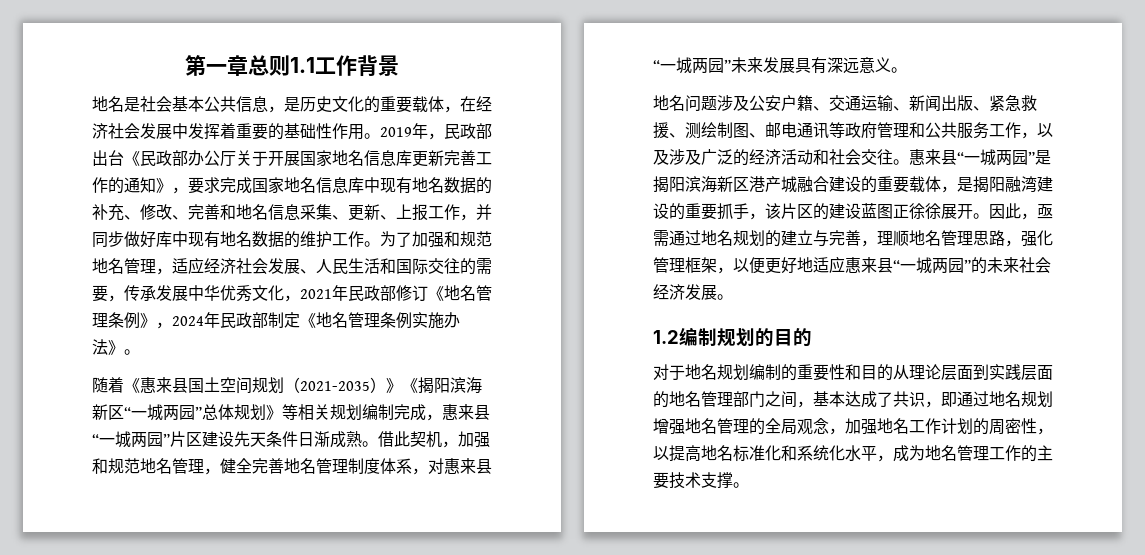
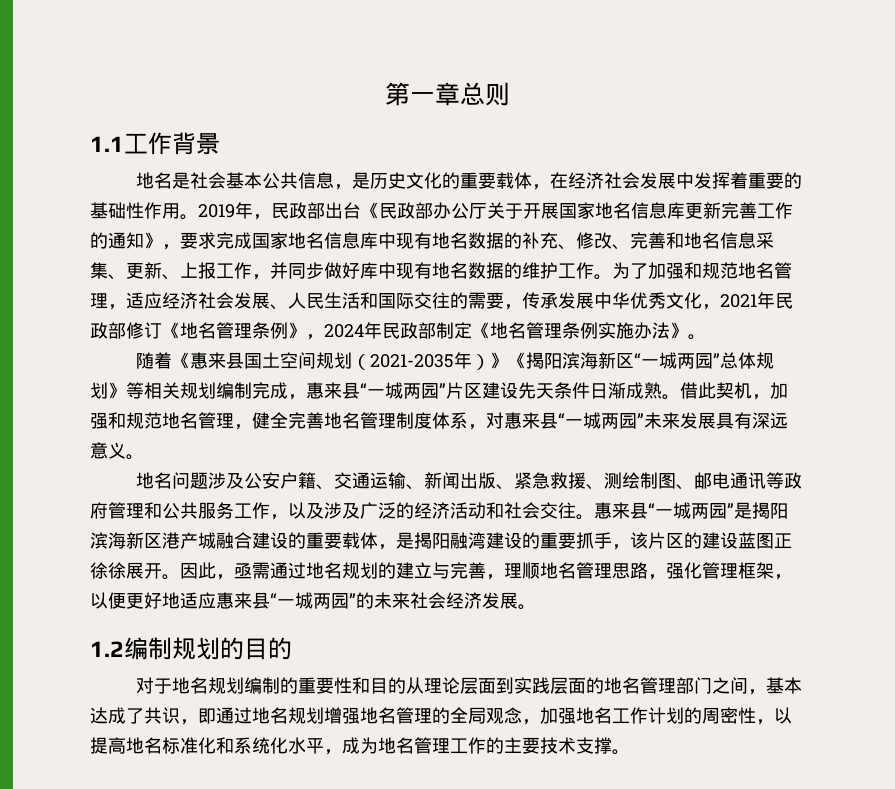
- 第一章总则1.1工作背景
+ 第一章总则
+ 1.1工作背景
- 随着《惠来县国土空间规划（2021-2035）》《揭阳滨海新区“一城两园”总体规划》等相关规划编制完成，惠来县“一城两园”片区建设先天条件日渐成熟。
+ 随着《惠来县国土空间规划（2021-2035年）》《揭阳滨海新区“一城两园”总体规划》等相关规划编制完成，惠来县“一城两园”片区建设先天条件日渐成熟。

